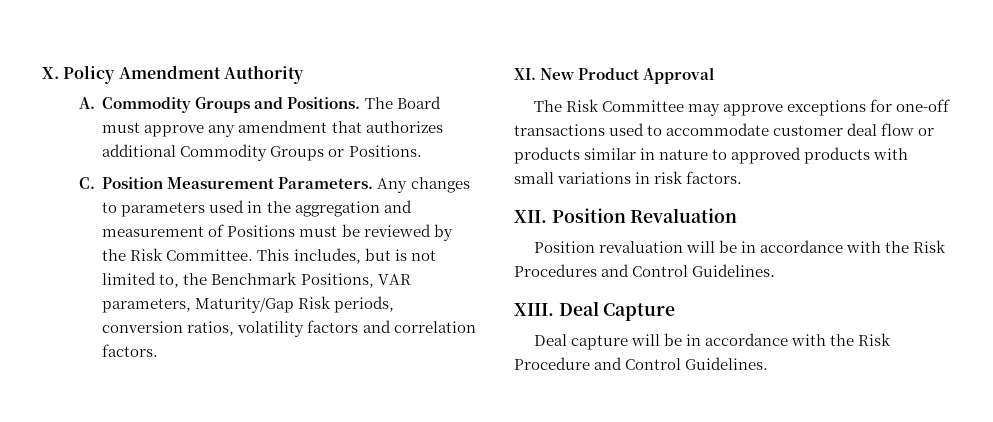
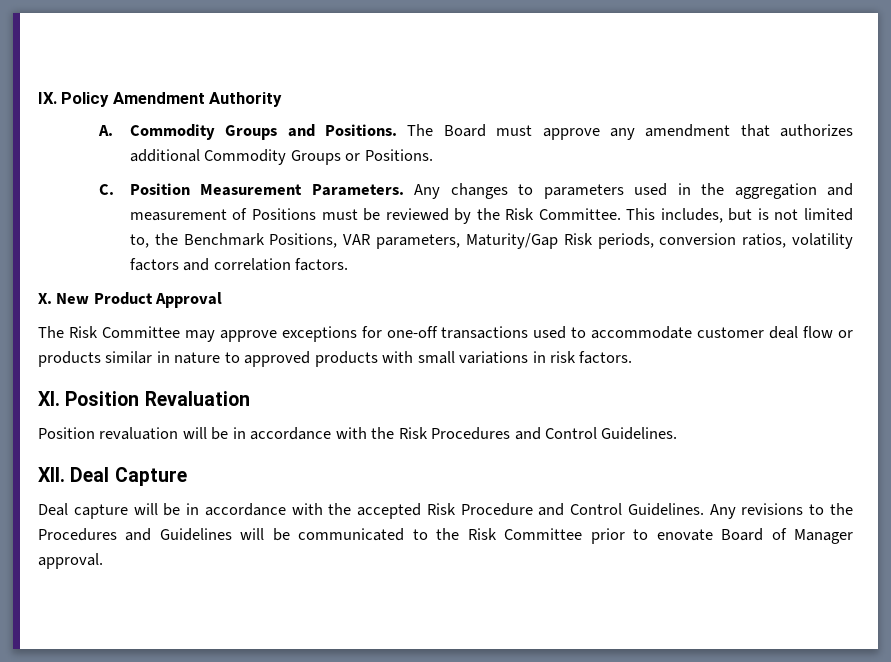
- X. Policy Amendment Authority
+ IX. Policy Amendment Authority
- XI. New Product Approval
+ X. New Product Approval
- XII. Position Revaluation
+ XI. Position Revaluation
- XIII. Deal Capture
+ XII. Deal Capture
- Deal capture will be in accordance with the Risk Procedure and Control Guidelines.
+ Deal capture will be in accordance with the accepted Risk Procedure and Control Guidelines.
+ Any revisions to the Procedures and Guidelines will be communicated to the Risk Committee prior to enovate Board of Manager approval.

